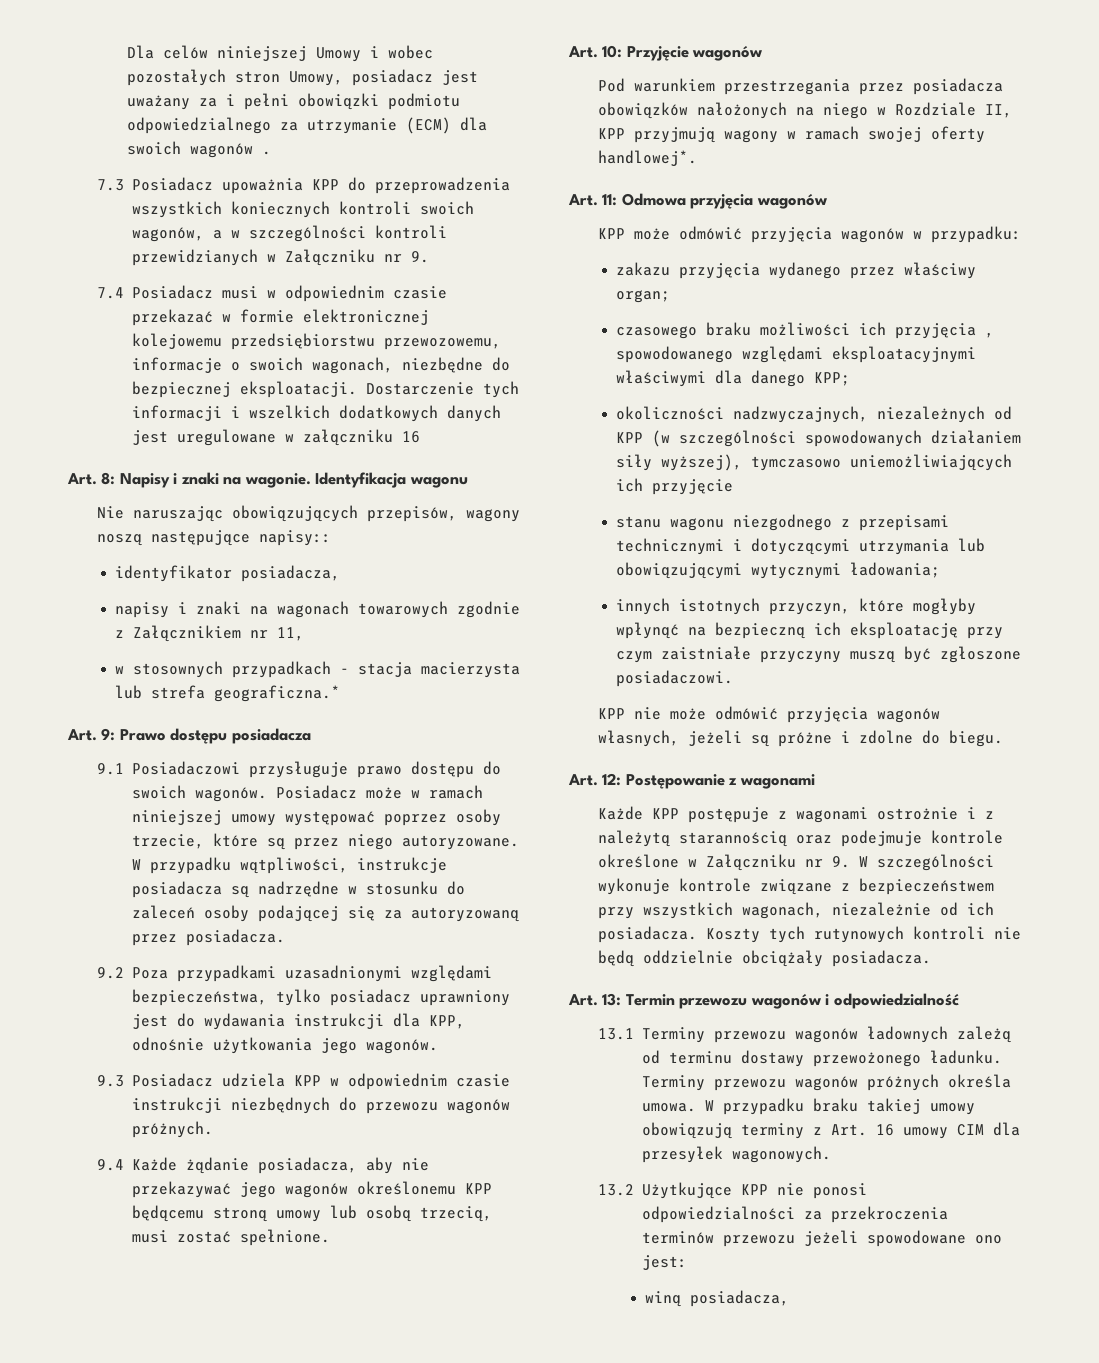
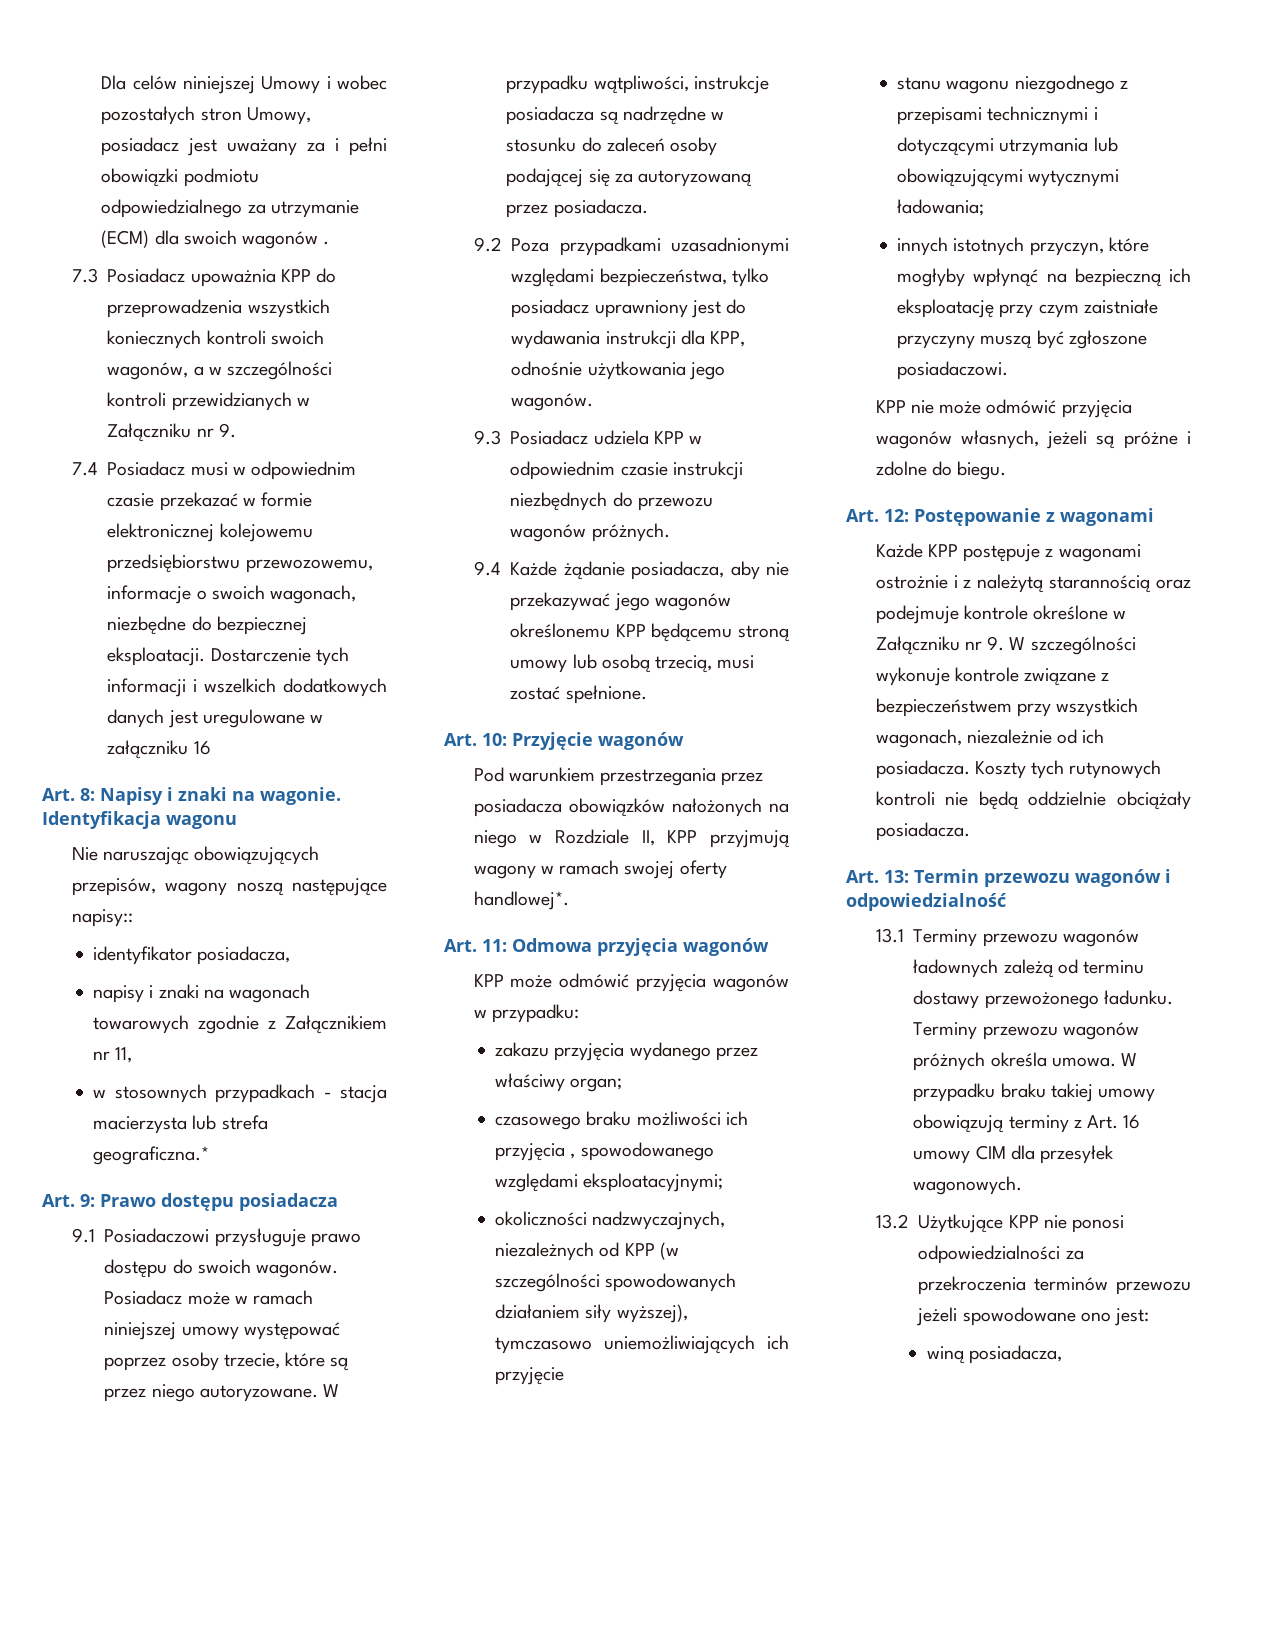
- czasowego braku możliwości ich przyjęcia , spowodowanego względami eksploatacyjnymi właściwymi dla danego KPP;
+ czasowego braku możliwości ich przyjęcia , spowodowanego względami eksploatacyjnymi;

